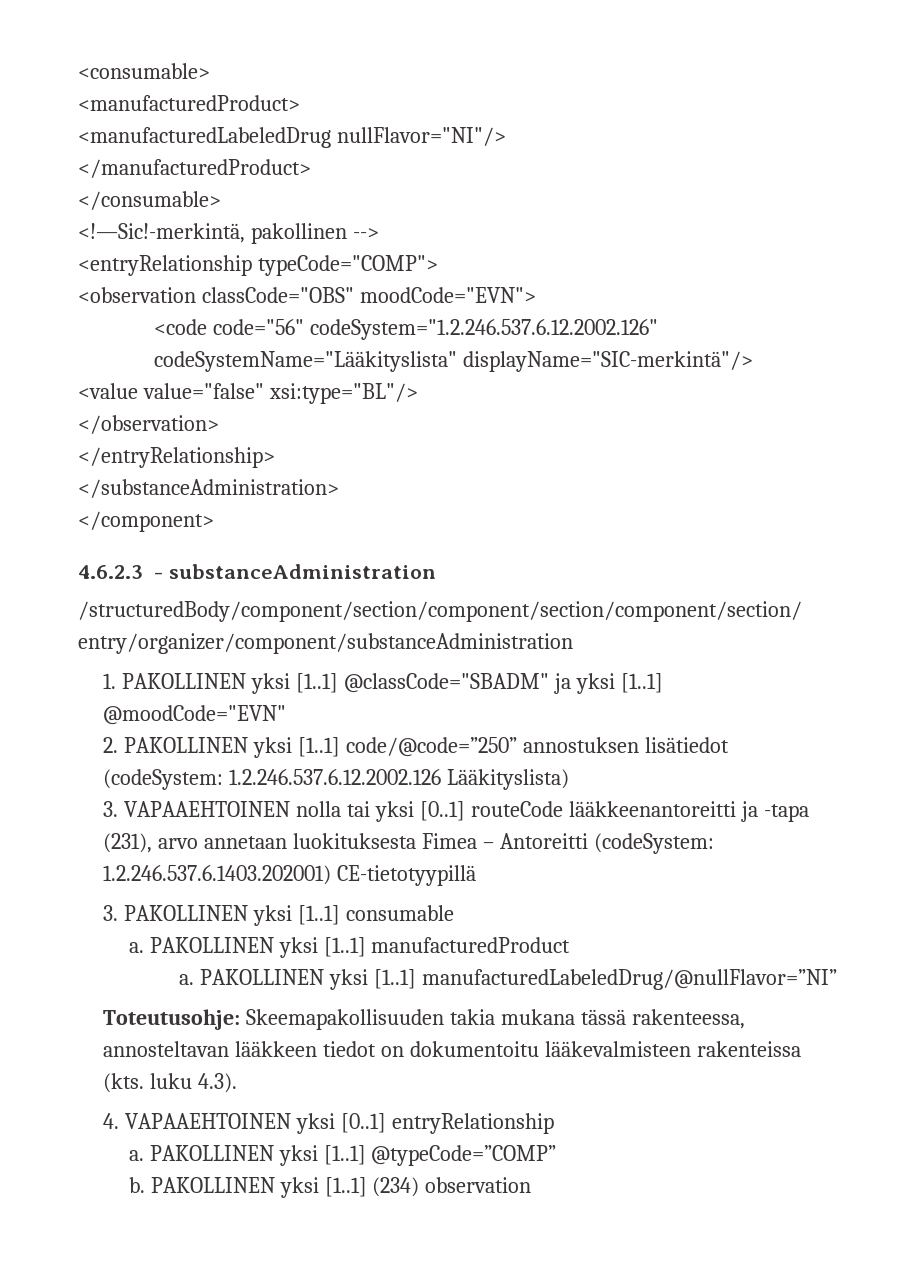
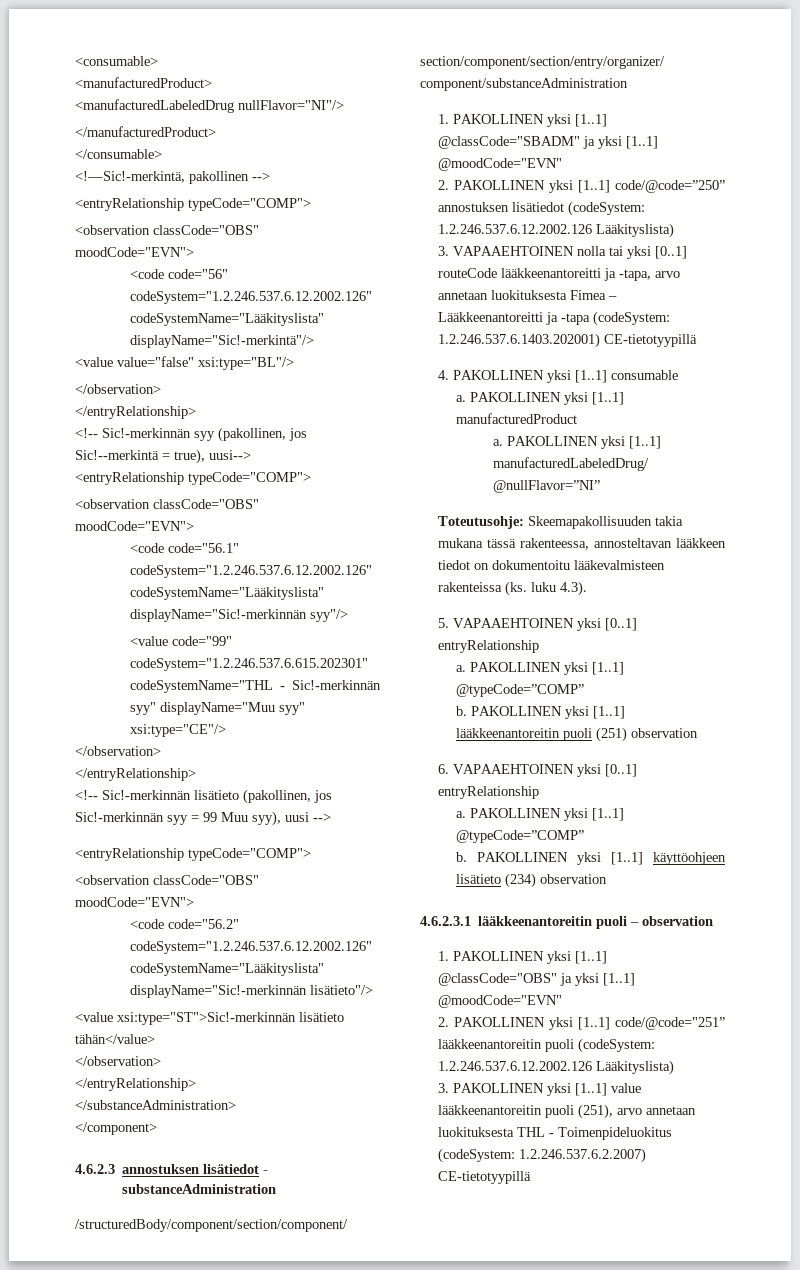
- <code code="56" codeSystem="1.2.246.537.6.12.2002.126" codeSystemName="Lääkityslista" displayName="SIC-merkintä"/>
+ <code code="56" codeSystem="1.2.246.537.6.12.2002.126" codeSystemName="Lääkityslista" displayName="Sic!-merkintä"/>
+ <!-- Sic!-merkinnän syy (pakollinen, jos Sic!--merkintä = true), uusi-->
+ <entryRelationship typeCode="COMP">
+ <observation classCode="OBS" moodCode="EVN">
+ <code code="56.1" codeSystem="1.2.246.537.6.12.2002.126" codeSystemName="Lääkityslista" displayName="Sic!-merkinnän syy"/>
+ <value code="99" codeSystem="1.2.246.537.6.615.202301" codeSystemName="THL - Sic!-merkinnän syy" displayName="Muu syy" xsi:type="CE"/>
+ </observation>
+ </entryRelationship>
+ <!-- Sic!-merkinnän lisätieto (pakollinen, jos Sic!-merkinnän syy = 99 Muu syy), uusi -->
+ <entryRelationship typeCode="COMP">
+ <observation classCode="OBS" moodCode="EVN">
+ <code code="56.2" codeSystem="1.2.246.537.6.12.2002.126" codeSystemName="Lääkityslista" displayName="Sic!-merkinnän lisätieto"/>
+ <value xsi:type="ST">Sic!-merkinnän lisätieto tähän</value>
+ </observation>
+ </entryRelationship>
- 4.6.2.3 - substanceAdministration
+ 4.6.2.3 annostuksen lisätiedot - substanceAdministration
- 3. VAPAAEHTOINEN nolla tai yksi [0..1] routeCode lääkkeenantoreitti ja -tapa (231), arvo annetaan luokituksesta Fimea – Antoreitti (codeSystem: 1.2.246.537.6.1403.202001) CE-tietotyypillä
+ 3. VAPAAEHTOINEN nolla tai yksi [0..1] routeCode lääkkeenantoreitti ja -tapa, arvo annetaan luokituksesta Fimea – Lääkkeenantoreitti ja -tapa (codeSystem: 1.2.246.537.6.1403.202001) CE-tietotyypillä
- 3. PAKOLLINEN yksi [1..1] consumable
+ 4. PAKOLLINEN yksi [1..1] consumable
- Toteutusohje: Skeemapakollisuuden takia mukana tässä rakenteessa, annosteltavan lääkkeen tiedot on dokumentoitu lääkevalmisteen rakenteissa (kts. luku 4.3).
+ Toteutusohje: Skeemapakollisuuden takia mukana tässä rakenteessa, annosteltavan lääkkeen tiedot on dokumentoitu lääkevalmisteen rakenteissa (ks. luku 4.3).
- 4. VAPAAEHTOINEN yksi [0..1] entryRelationship
+ 5. VAPAAEHTOINEN yksi [0..1] entryRelationship
- PAKOLLINEN yksi [1..1] (234) observation
+ PAKOLLINEN yksi [1..1] lääkkeenantoreitin puoli (251) observation
+ 6. VAPAAEHTOINEN yksi [0..1] entryRelationship
+ a. PAKOLLINEN yksi [1..1] @typeCode=”COMP”
+ b. PAKOLLINEN yksi [1..1] käyttöohjeen lisätieto (234) observation
+ 4.6.2.3.1 lääkkeenantoreitin puoli – observation
+ 1. PAKOLLINEN yksi [1..1] @classCode="OBS" ja yksi [1..1] @moodCode="EVN"
+ 2. PAKOLLINEN yksi [1..1] code/@code="251” lääkkeenantoreitin puoli (codeSystem: 1.2.246.537.6.12.2002.126 Lääkityslista)
+ 3. PAKOLLINEN yksi [1..1] value lääkkeenantoreitin puoli (251), arvo annetaan luokituksesta THL - Toimenpideluokitus (codeSystem: 1.2.246.537.6.2.2007) CE-tietotyypillä

